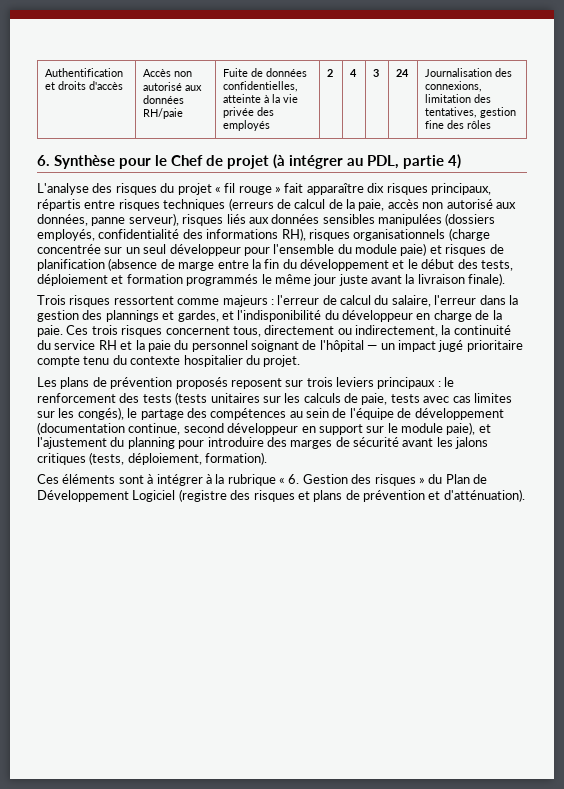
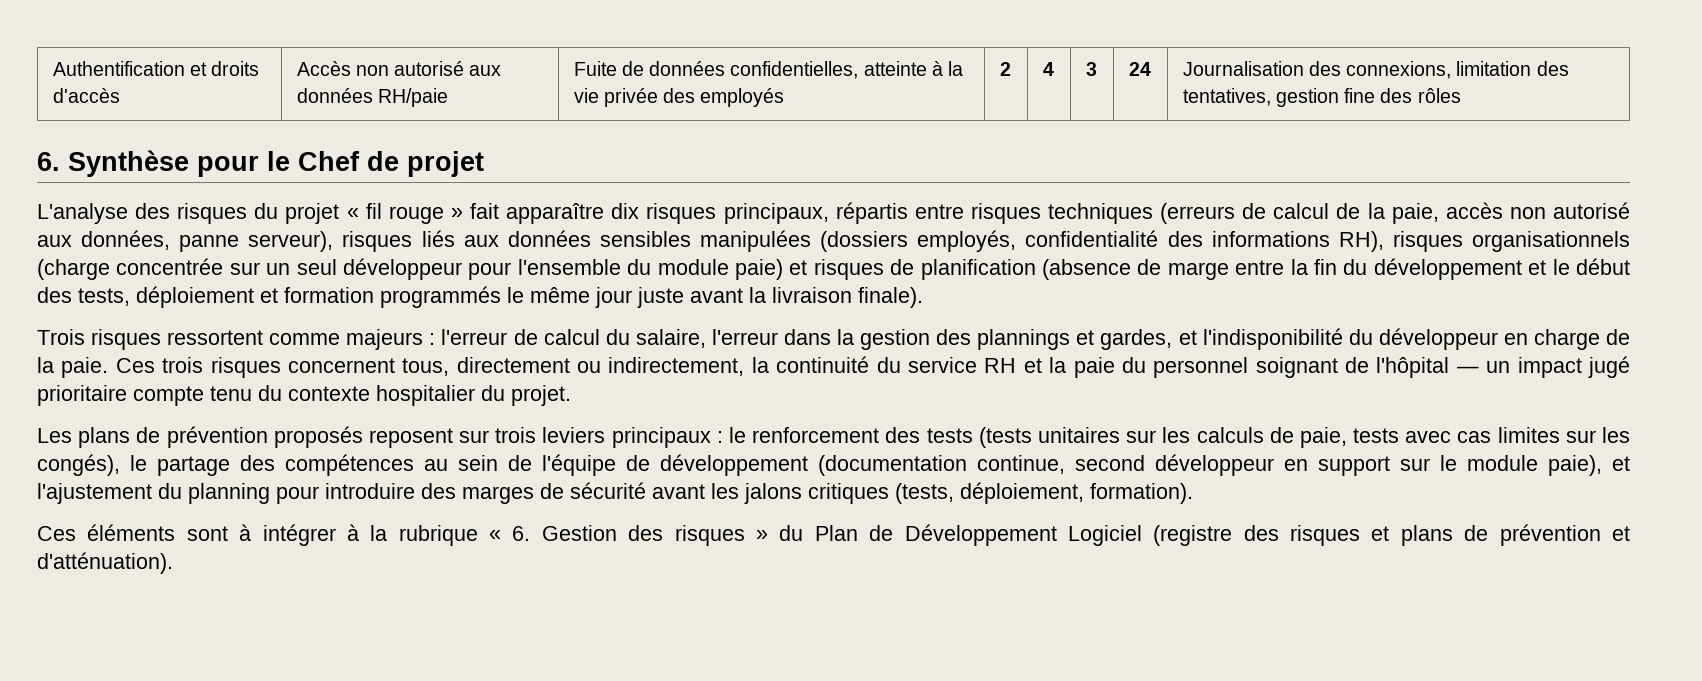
- 6. Synthèse pour le Chef de projet (à intégrer au PDL, partie 4)
+ 6. Synthèse pour le Chef de projet

